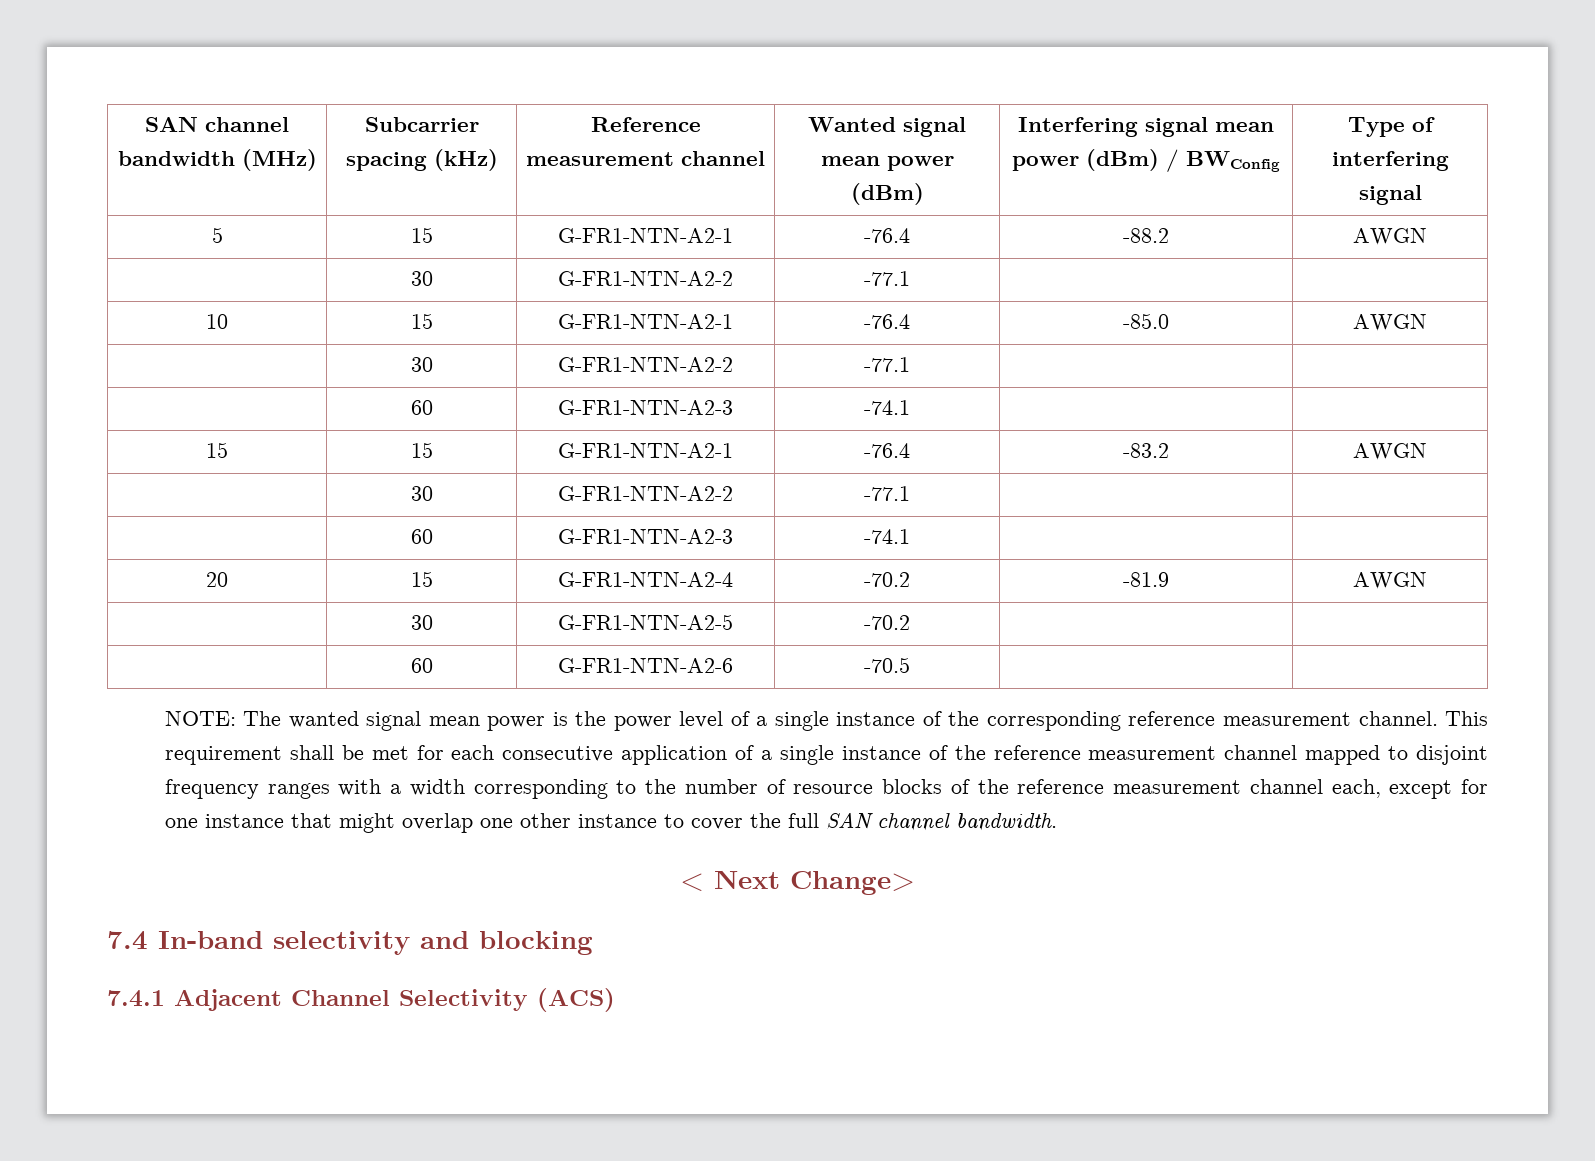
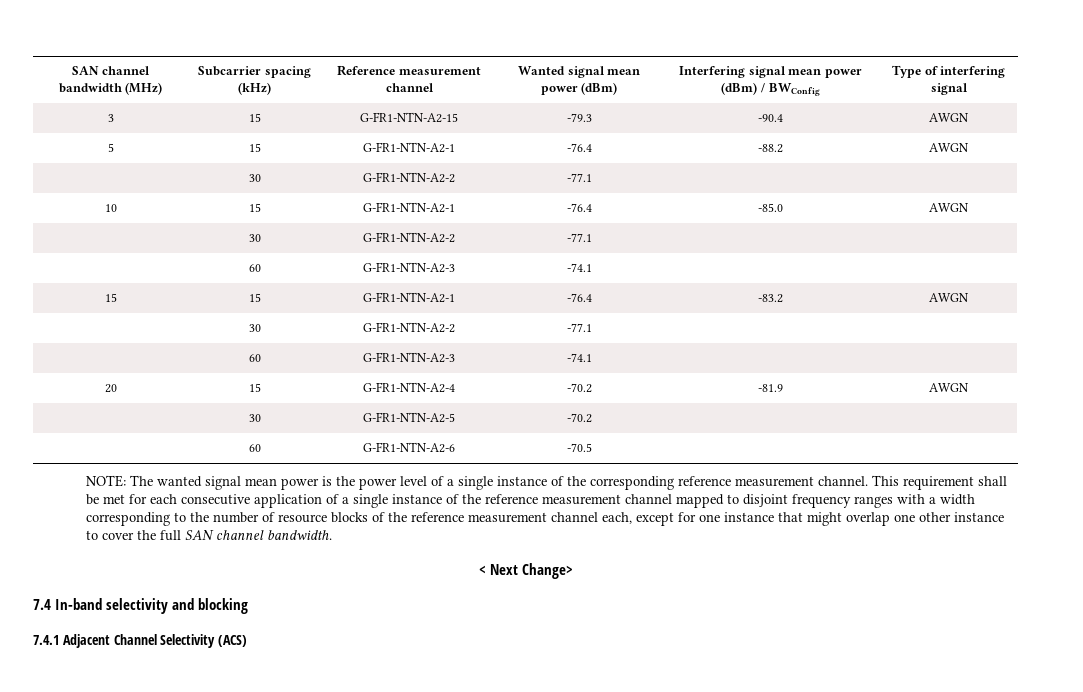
+ 3 | 15 | G-FR1-NTN-A2-15 | -79.3 | -90.4 | AWGN

